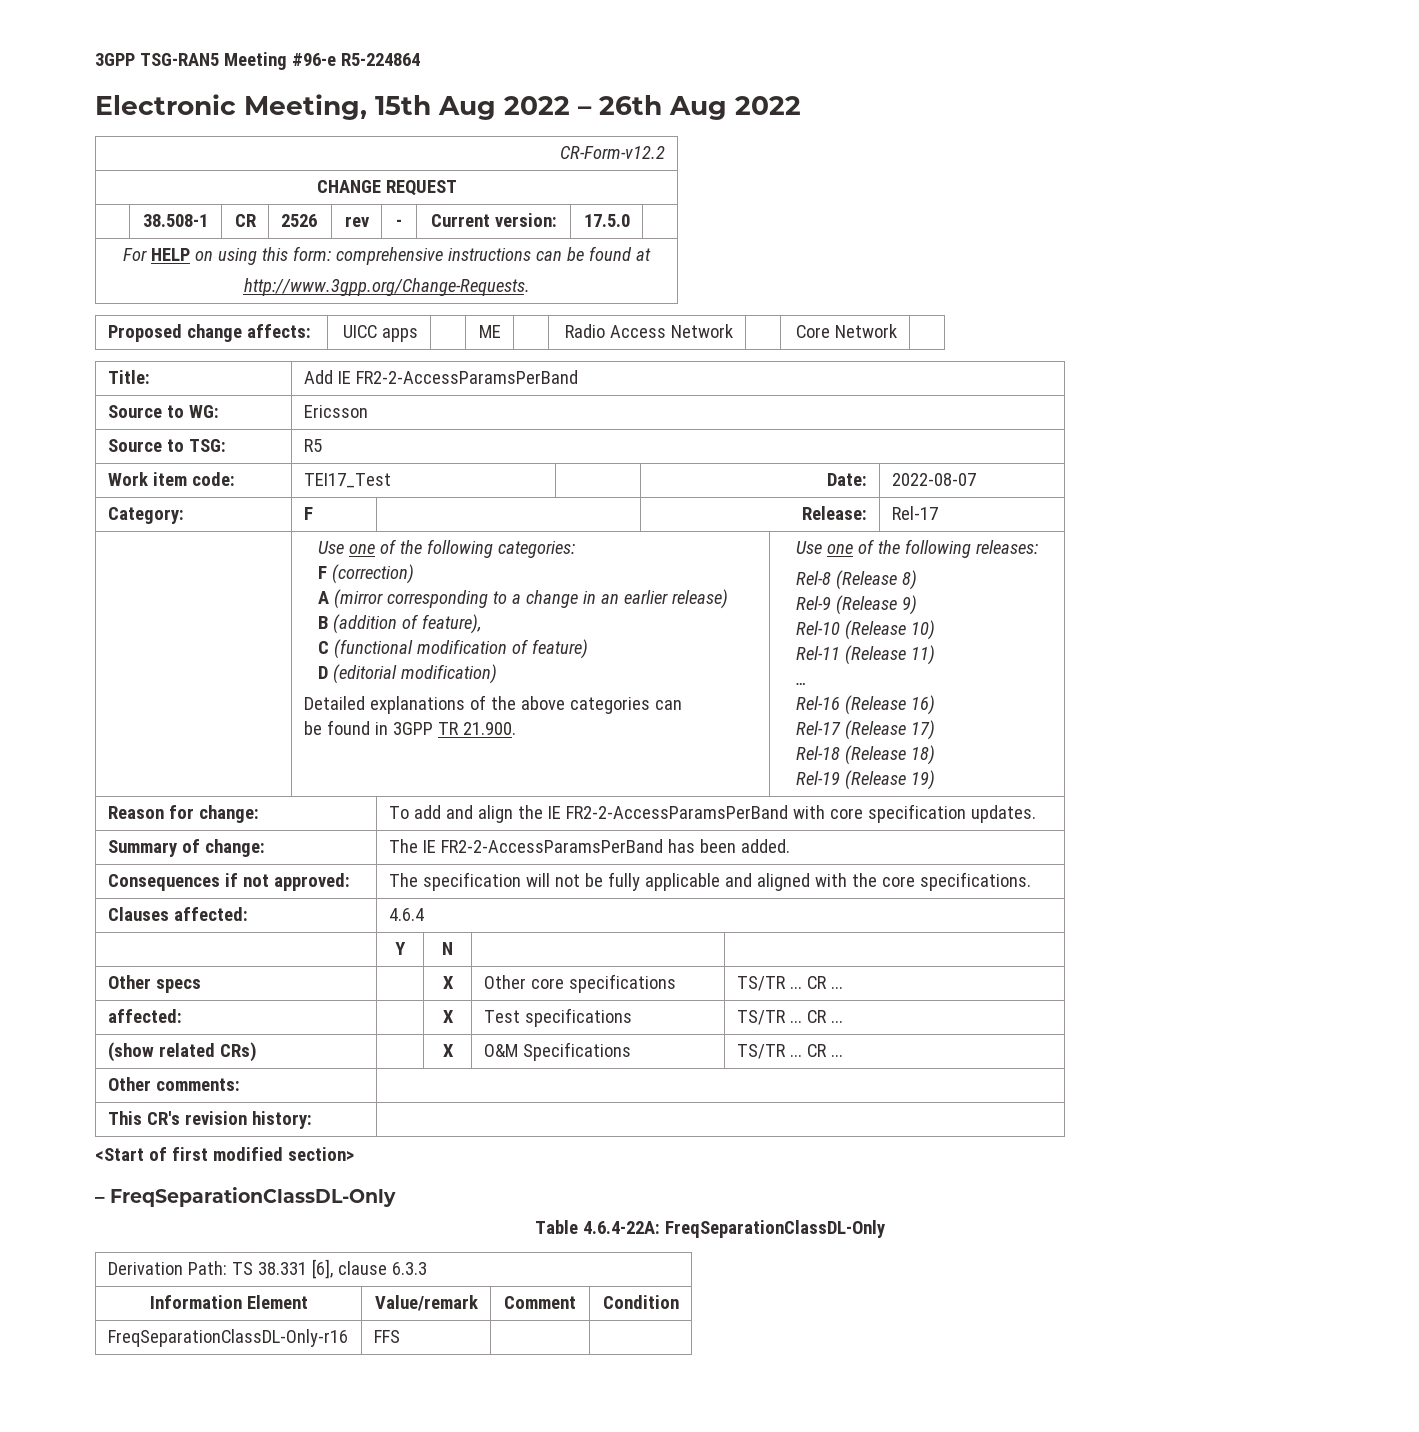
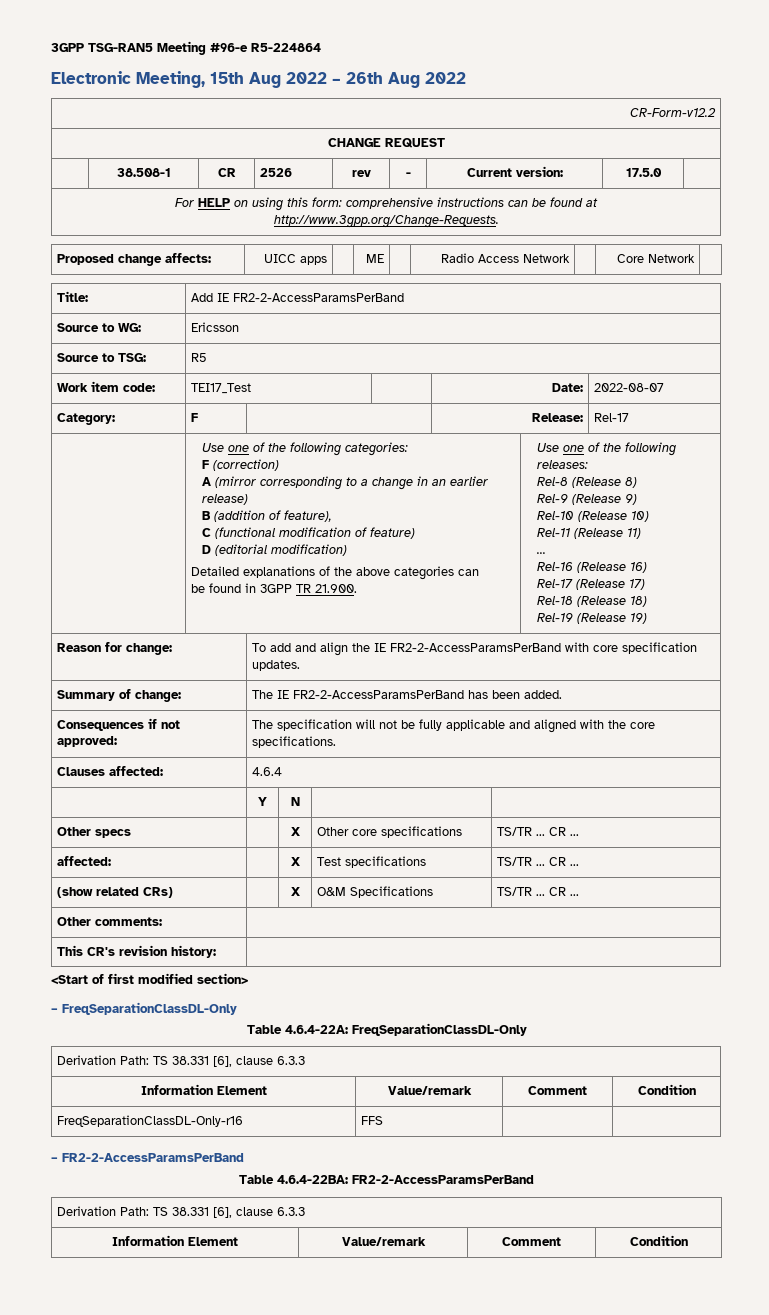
+ – FR2-2-AccessParamsPerBand
+ Table 4.6.4-22BA: FR2-2-AccessParamsPerBand
+ Derivation Path: TS 38.331 [6], clause 6.3.3
+ Information Element | Value/remark | Comment | Condition

